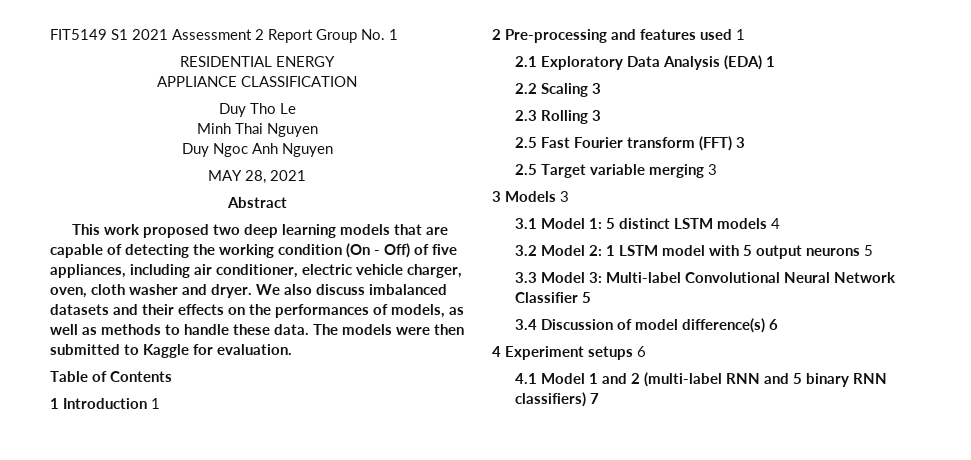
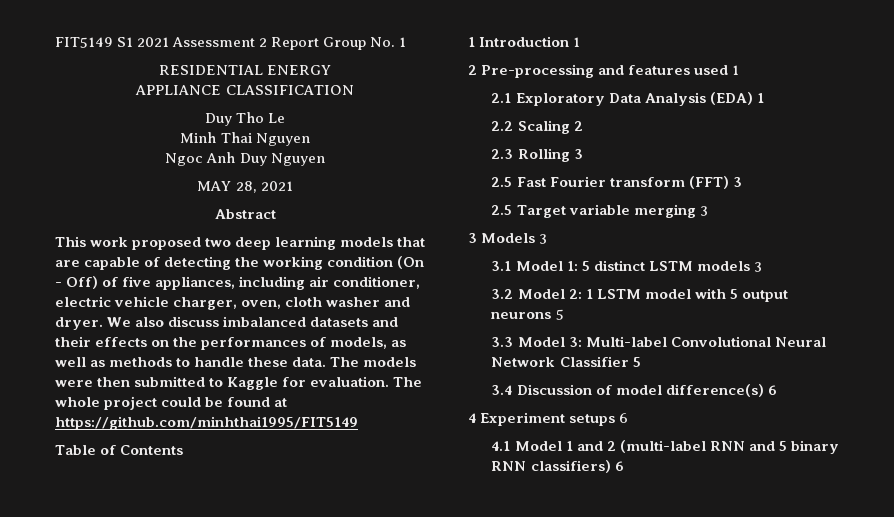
- Duy Ngoc Anh Nguyen
+ Ngoc Anh Duy Nguyen
+ The whole project could be found at https://github.com/minhthai1995/FIT5149
- 2.2 Scaling 3
+ 2.2 Scaling 2
- 3.1 Model 1: 5 distinct LSTM models 4
+ 3.1 Model 1: 5 distinct LSTM models 3
- 4.1 Model 1 and 2 (multi-label RNN and 5 binary RNN classifiers) 7
+ 4.1 Model 1 and 2 (multi-label RNN and 5 binary RNN classifiers) 6

